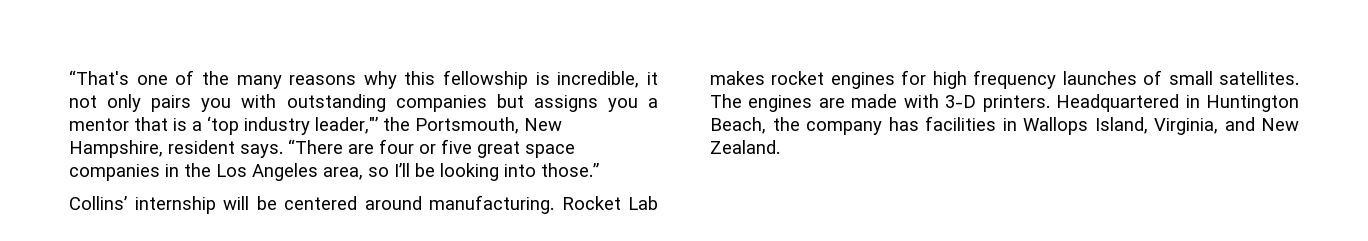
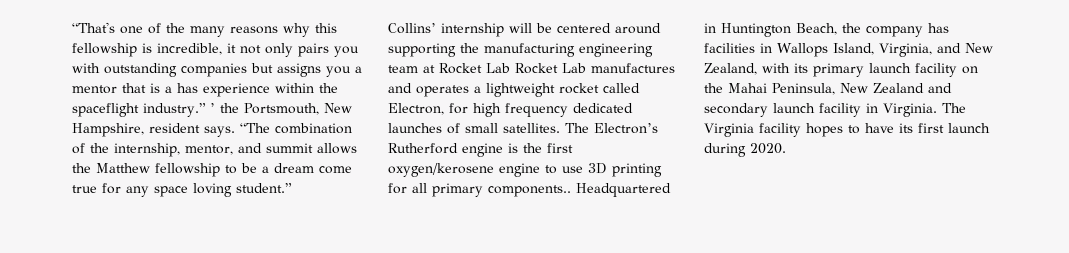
- “That's one of the many reasons why this fellowship is incredible, it not only pairs you with outstanding companies but assigns you a mentor that is a ‘top industry leader,"’ the Portsmouth, New Hampshire, resident says.
+ “That's one of the many reasons why this fellowship is incredible, it not only pairs you with outstanding companies but assigns you a mentor that is a has experience within the spaceflight industry.” ’ the Portsmouth, New Hampshire, resident says.
- “There are four or five great space companies in the Los Angeles area, so I’ll be looking into those.”
+ “The combination of the internship, mentor, and summit allows the Matthew fellowship to be a dream come true for any space loving student.”
- Collins’ internship will be centered around manufacturing. Rocket Lab makes rocket engines for high frequency launches of small satellites.
+ Collins’ internship will be centered around supporting the manufacturing engineering team at Rocket Lab Rocket Lab manufactures and operates a lightweight rocket called Electron, for high frequency dedicated launches of small satellites.
- The engines are made with 3-D printers.
+ The Electron’s Rutherford engine is the first oxygen/kerosene engine to use 3D printing for all primary components..
- Headquartered in Huntington Beach, the company has facilities in Wallops Island, Virginia, and New Zealand.
+ Headquartered in Huntington Beach, the company has facilities in Wallops Island, Virginia, and New Zealand, with its primary launch facility on the Mahai Peninsula, New Zealand and secondary launch facility in Virginia. The Virginia facility hopes to have its first launch during 2020.

